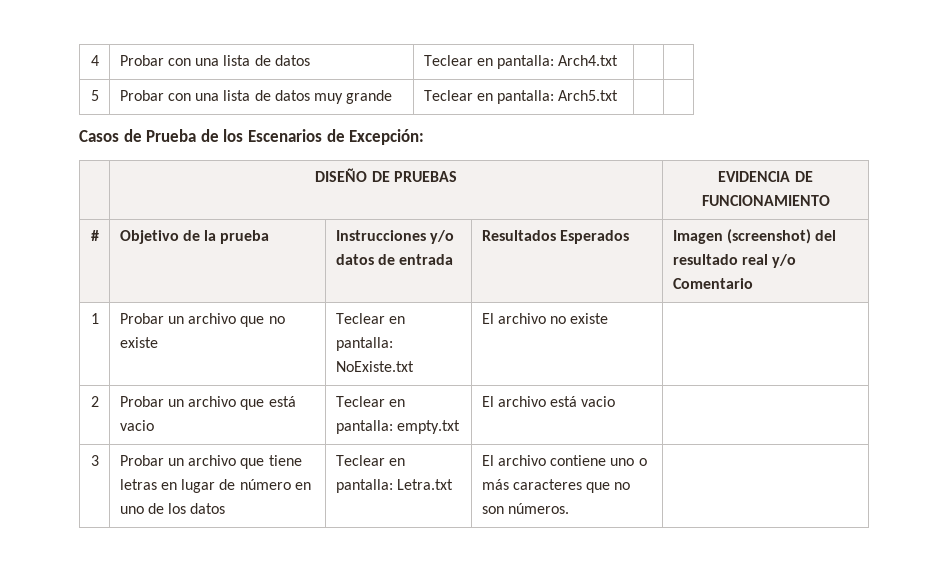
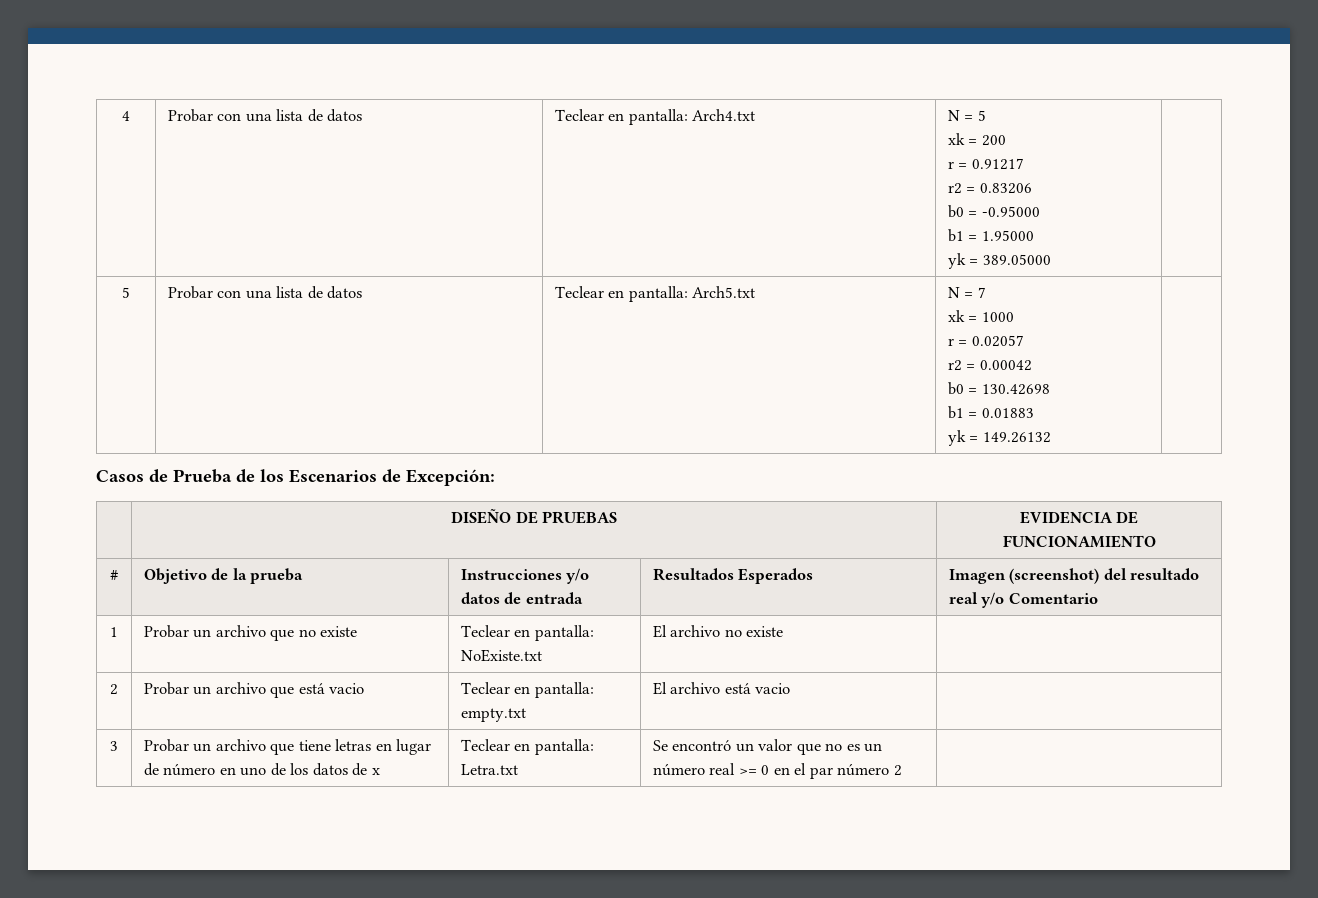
- 4 | Probar con una lista de datos | Teclear en pantalla: Arch4.txt | |
+ 4 | Probar con una lista de datos | Teclear en pantalla: Arch4.txt | N = 5
+ xk = 200
+ r = 0.91217
+ r2 = 0.83206
+ b0 = -0.95000
+ b1 = 1.95000
+ yk = 389.05000 |
- 5 | Probar con una lista de datos muy grande | Teclear en pantalla: Arch5.txt | |
+ 5 | Probar con una lista de datos | Teclear en pantalla: Arch5.txt | N = 7
+ xk = 1000
+ r = 0.02057
+ r2 = 0.00042
+ b0 = 130.42698
+ b1 = 0.01883
+ yk = 149.26132 |
- 3 | Probar un archivo que tiene letras en lugar de número en uno de los datos | Teclear en pantalla: Letra.txt | El archivo contiene uno o más caracteres que no son números. |
+ 3 | Probar un archivo que tiene letras en lugar de número en uno de los datos de x | Teclear en pantalla: Letra.txt | Se encontró un valor que no es un número real >= 0 en el par número 2 |

